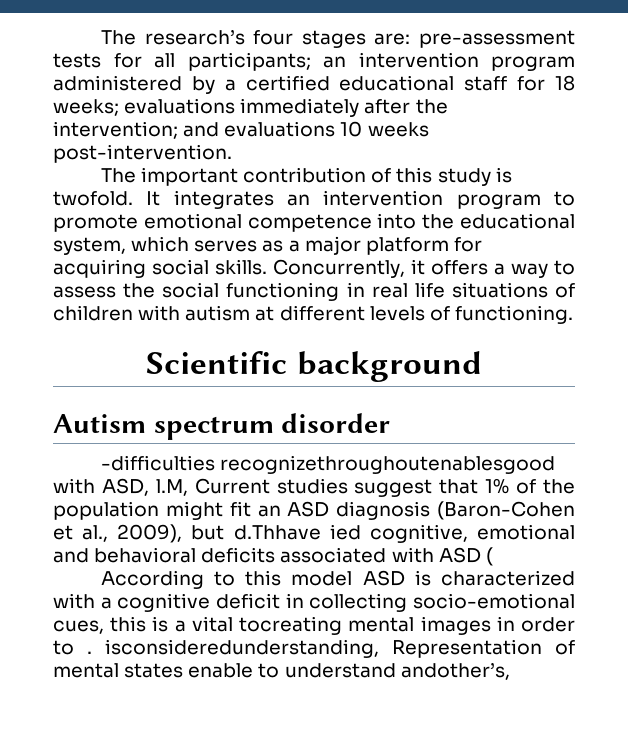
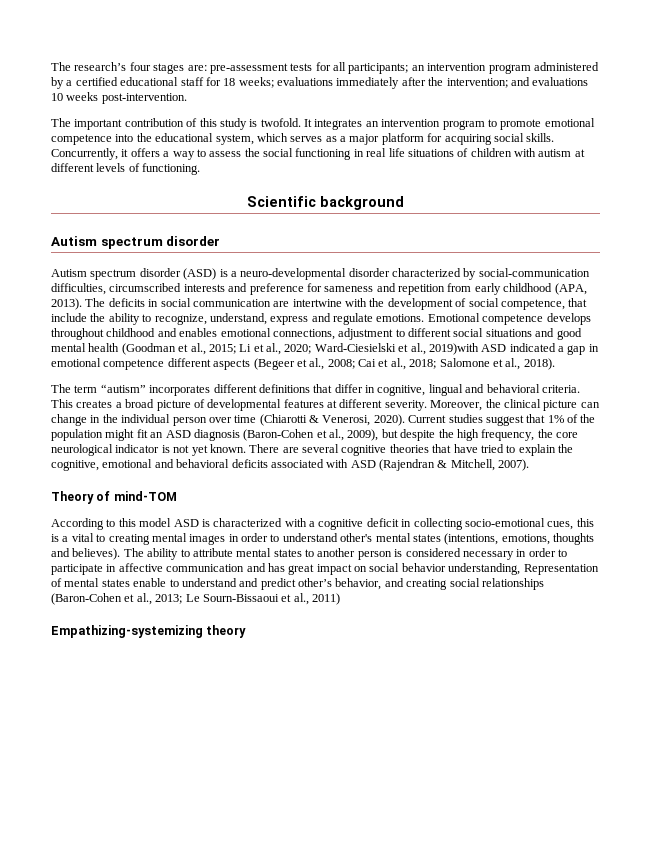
- -difficulties recognizethroughoutenablesgood with ASD, l.M, Current studies suggest that 1% of the population might fit an ASD diagnosis (Baron-Cohen et al., 2009), but d.Thhave ied cognitive, emotional and behavioral deficits associated with ASD (
+ Autism spectrum disorder (ASD) is a neuro-developmental disorder characterized by social-communication difficulties, circumscribed interests and preference for sameness and repetition from early childhood (APA, 2013). The deficits in social communication are intertwine with the development of social competence, that include the ability to recognize, understand, express and regulate emotions. Emotional competence develops throughout childhood and enables emotional connections, adjustment to different social situations and good mental health (Goodman et al., 2015; Li et al., 2020; Ward-Ciesielski et al., 2019)with ASD indicated a gap in emotional competence different aspects (Begeer et al., 2008; Cai et al., 2018; Salomone et al., 2018).
+ The term “autism” incorporates different definitions that differ in cognitive, lingual and behavioral criteria. This creates a broad picture of developmental features at different severity. Moreover, the clinical picture can change in the individual person over time (Chiarotti & Venerosi, 2020). Current studies suggest that 1% of the population might fit an ASD diagnosis (Baron-Cohen et al., 2009), but despite the high frequency, the core neurological indicator is not yet known. There are several cognitive theories that have tried to explain the cognitive, emotional and behavioral deficits associated with ASD (Rajendran & Mitchell, 2007).
+ Theory of mind-TOM
- According to this model ASD is characterized with a cognitive deficit in collecting socio-emotional cues, this is a vital tocreating mental images in order to . isconsideredunderstanding, Representation of mental states enable to understand andother’s,
+ According to this model ASD is characterized with a cognitive deficit in collecting socio-emotional cues, this is a vital to creating mental images in order to understand other's mental states (intentions, emotions, thoughts and believes). The ability to attribute mental states to another person is considered necessary in order to participate in affective communication and has great impact on social behavior understanding, Representation of mental states enable to understand and predict other’s behavior, and creating social relationships (Baron-Cohen et al., 2013; Le Sourn-Bissaoui et al., 2011)
+ Empathizing-systemizing theory

